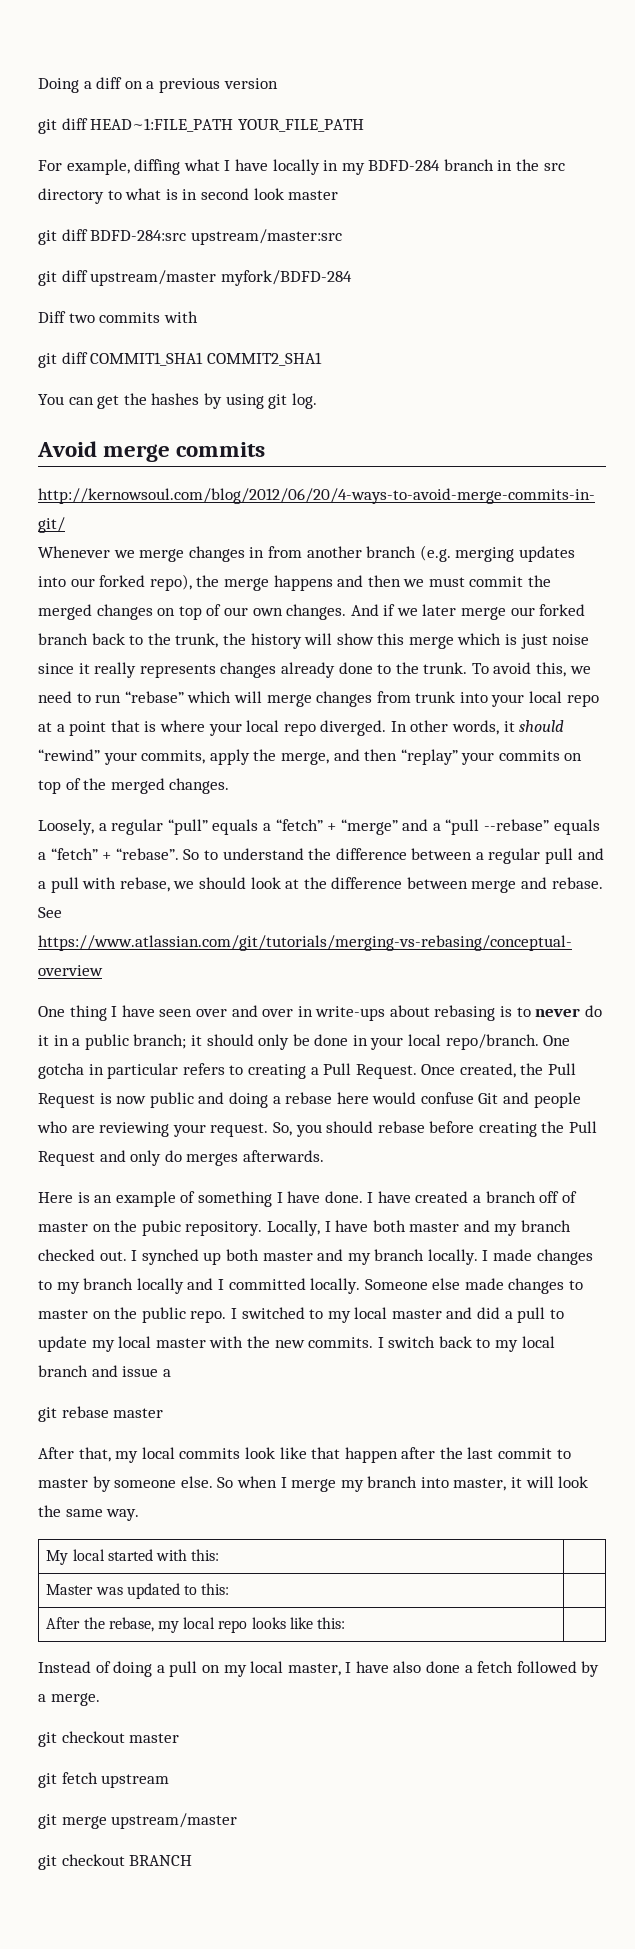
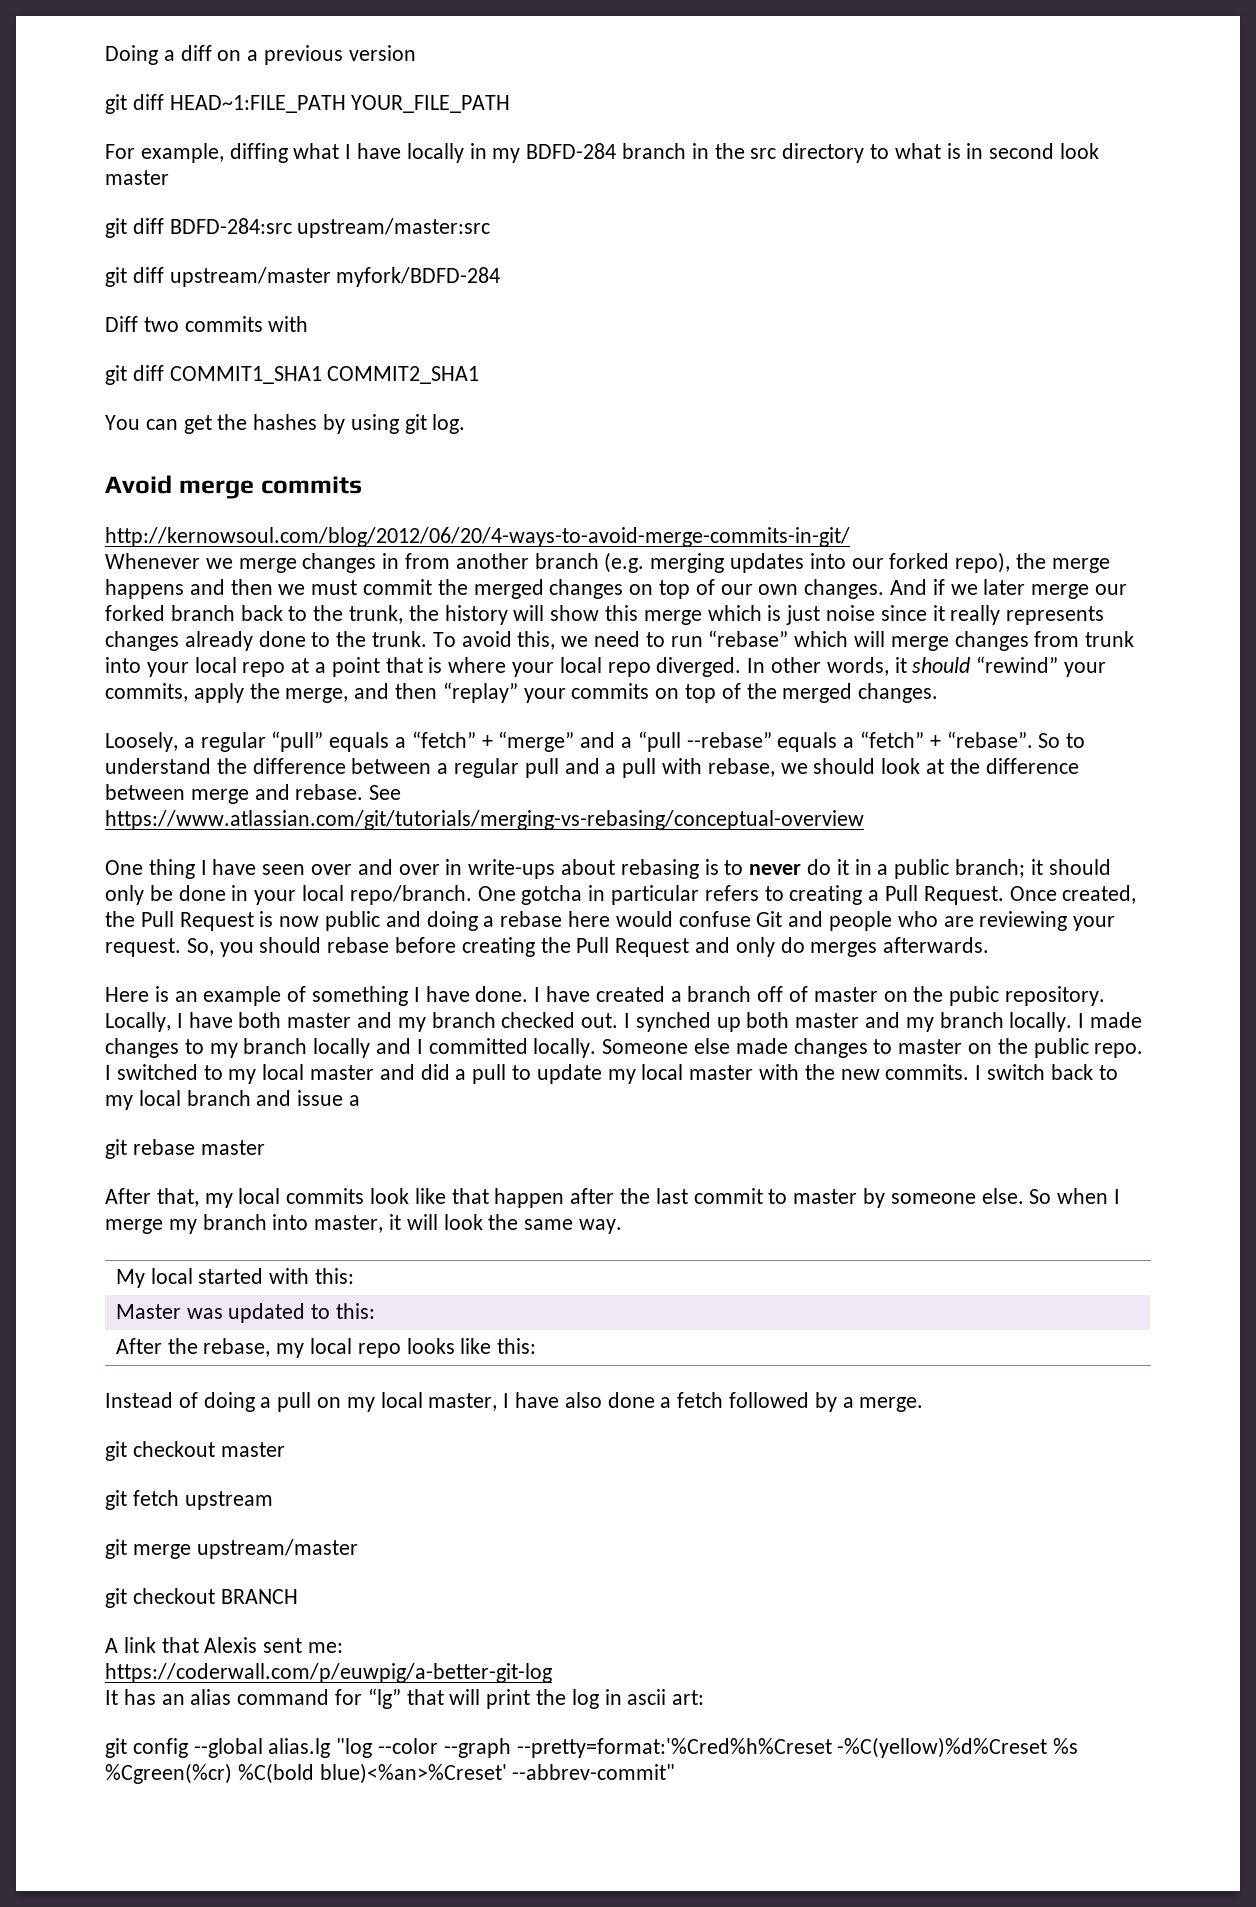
+ A link that Alexis sent me:
+ https://coderwall.com/p/euwpig/a-better-git-log
+ It has an alias command for “lg” that will print the log in ascii art:
+ git config --global alias.lg "log --color --graph --pretty=format:'%Cred%h%Creset -%C(yellow)%d%Creset %s %Cgreen(%cr) %C(bold blue)<%an>%Creset' --abbrev-commit"

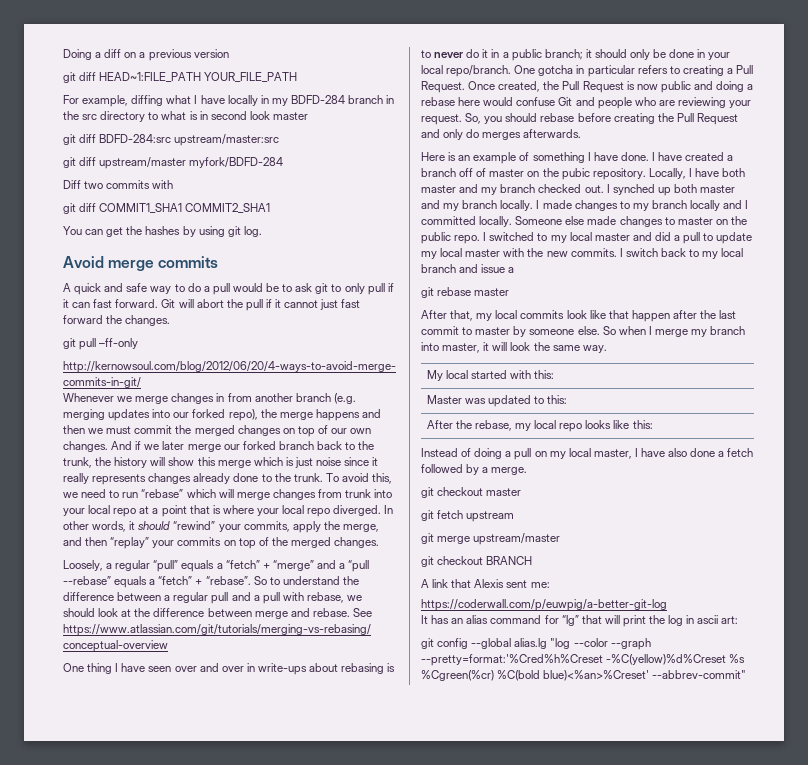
+ A quick and safe way to do a pull would be to ask git to only pull if it can fast forward. Git will abort the pull if it cannot just fast forward the changes.
+ git pull –ff-only

